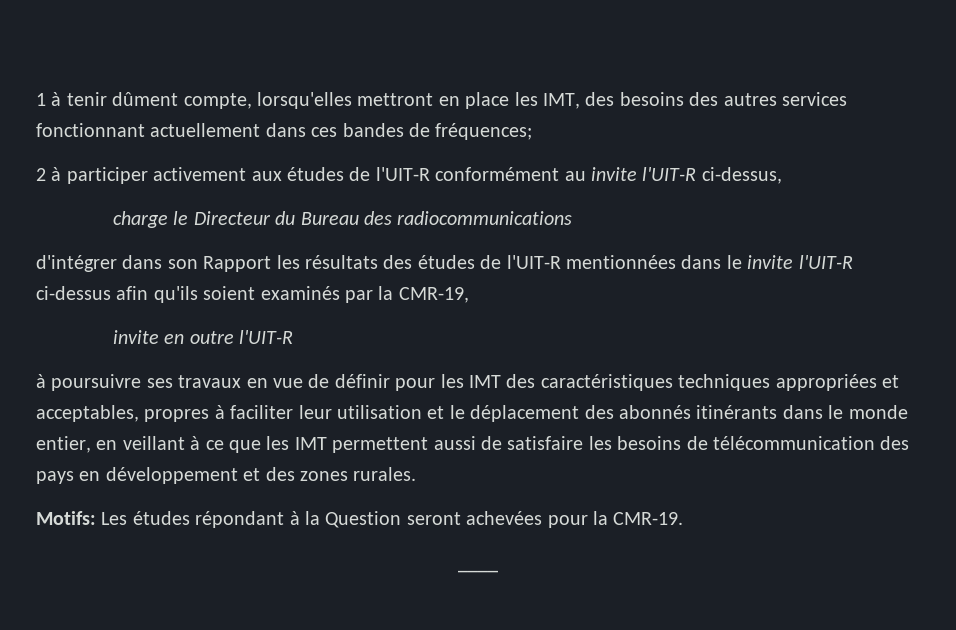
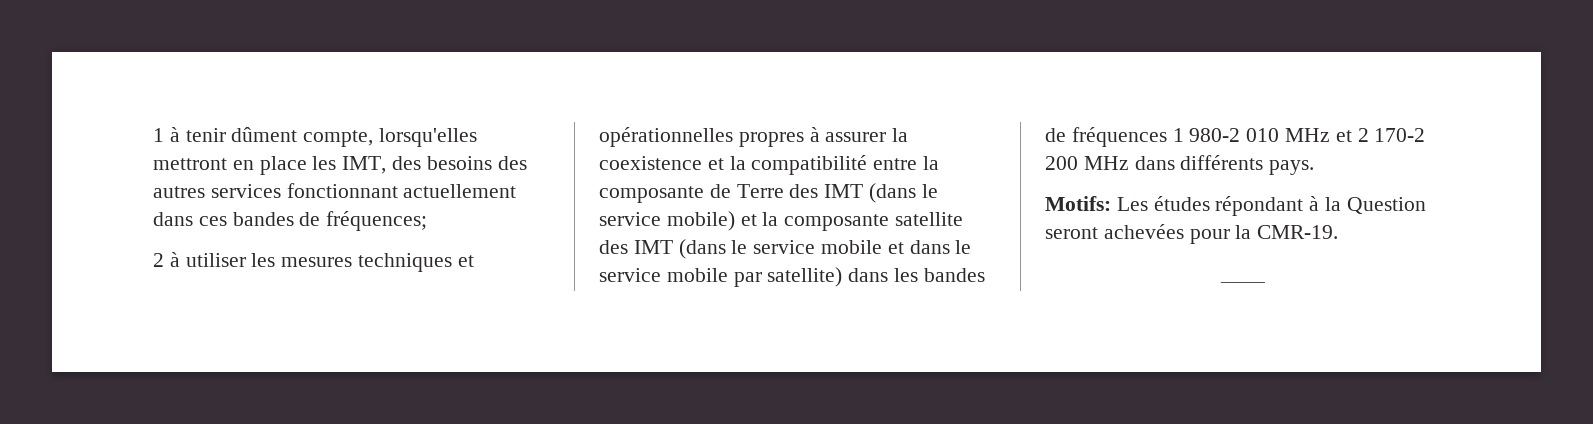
- 2 à participer activement aux études de l'UIT-R conformément au invite l'UIT-R ci-dessus,
- charge le Directeur du Bureau des radiocommunications
- d'intégrer dans son Rapport les résultats des études de l'UIT-R mentionnées dans le invite l'UIT-R ci-dessus afin qu'ils soient examinés par la CMR-19,
- invite en outre l'UIT-R
- à poursuivre ses travaux en vue de définir pour les IMT des caractéristiques techniques appropriées et acceptables, propres à faciliter leur utilisation et le déplacement des abonnés itinérants dans le monde entier, en veillant à ce que les IMT permettent aussi de satisfaire les besoins de télécommunication des pays en développement et des zones rurales.
+ 2 à utiliser les mesures techniques et opérationnelles propres à assurer la coexistence et la compatibilité entre la composante de Terre des IMT (dans le service mobile) et la composante satellite des IMT (dans le service mobile et dans le service mobile par satellite) dans les bandes de fréquences 1 980-2 010 MHz et 2 170-2 200 MHz dans différents pays.

